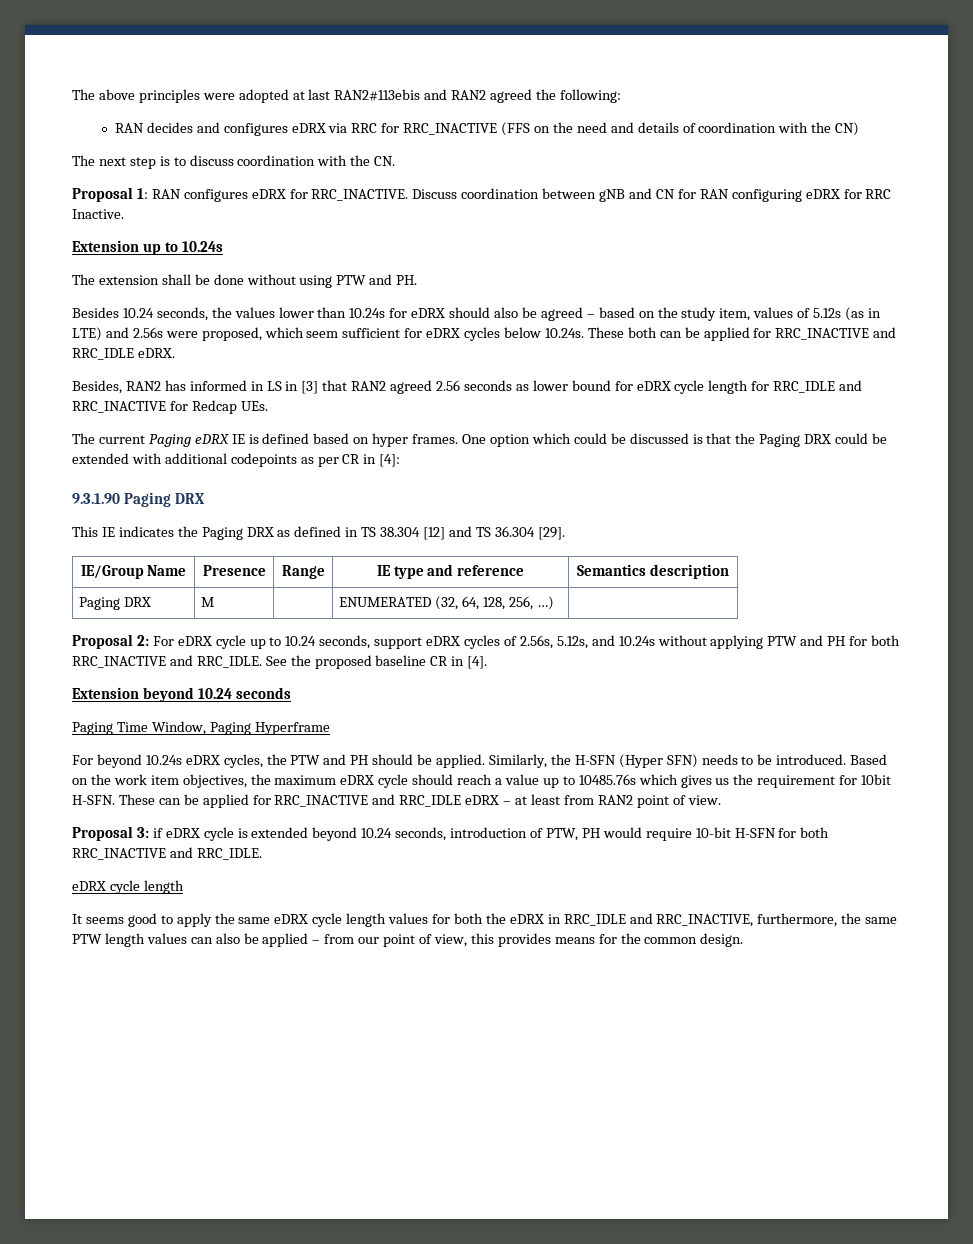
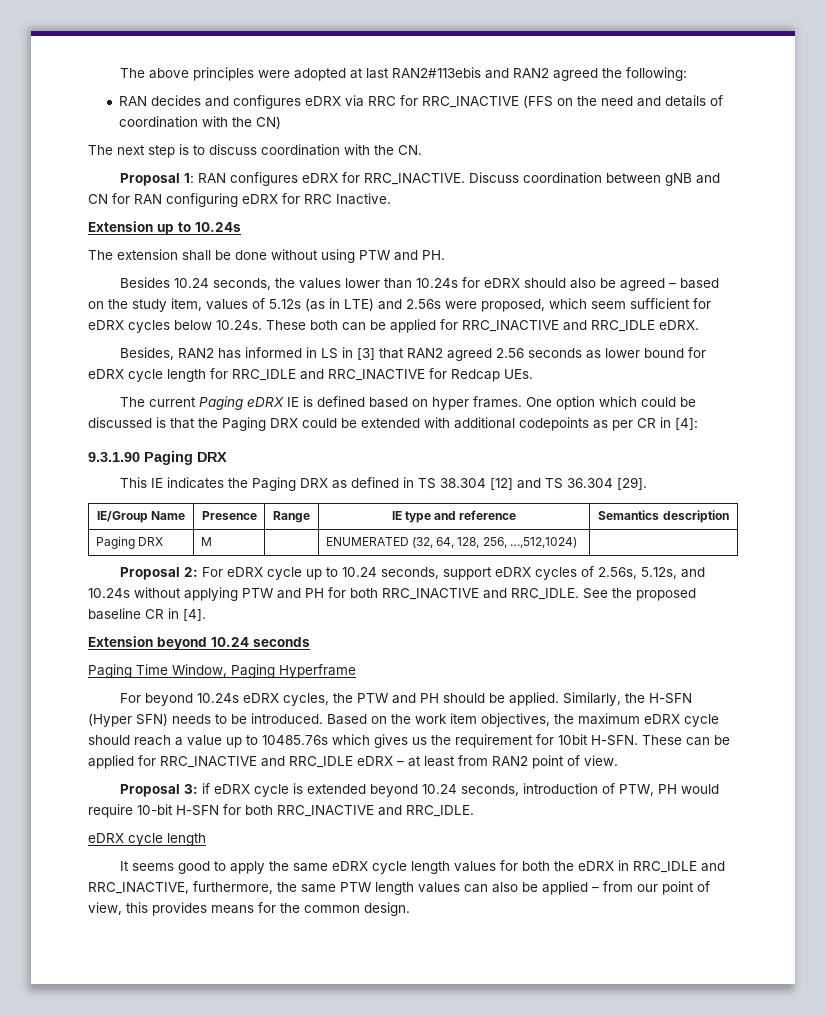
- Paging DRX | M | | ENUMERATED (32, 64, 128, 256, …) |
+ Paging DRX | M | | ENUMERATED (32, 64, 128, 256, …,512,1024) |

